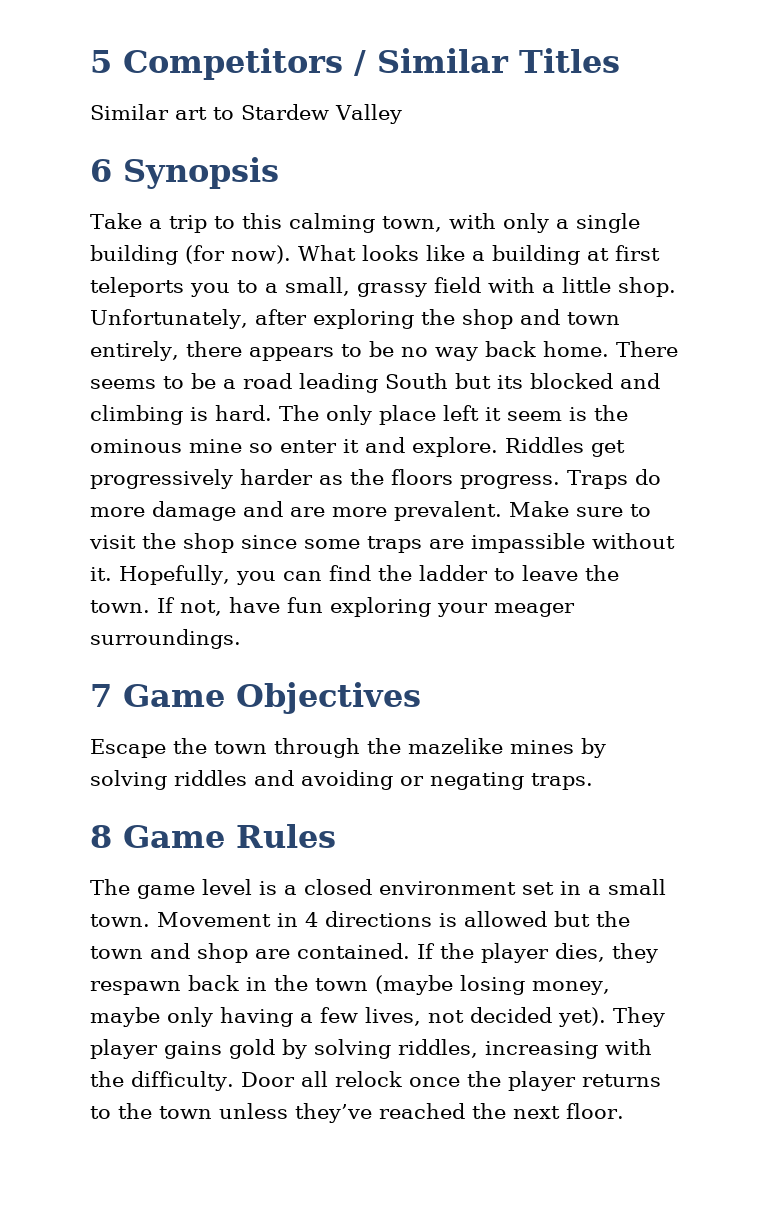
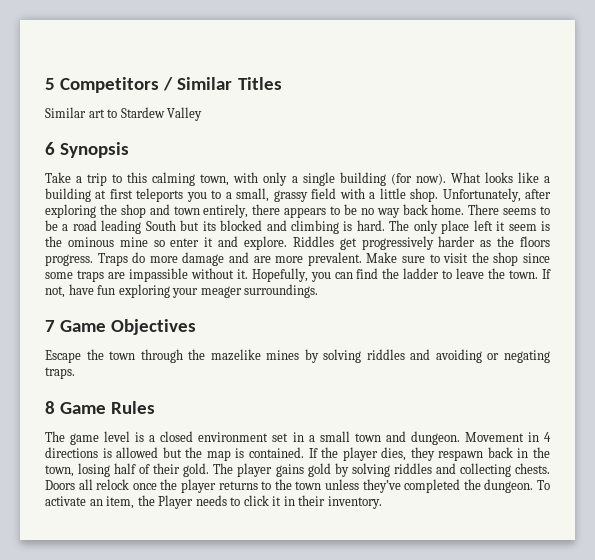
- The game level is a closed environment set in a small town.
+ The game level is a closed environment set in a small town and dungeon.
- Movement in 4 directions is allowed but the town and shop are contained.
+ Movement in 4 directions is allowed but the map is contained.
- If the player dies, they respawn back in the town (maybe losing money, maybe only having a few lives, not decided yet). They player gains gold by solving riddles, increasing with the difficulty. Door all relock once the player returns to the town unless they’ve reached the next floor.
+ If the player dies, they respawn back in the town, losing half of their gold. The player gains gold by solving riddles and collecting chests. Doors all relock once the player returns to the town unless they’ve completed the dungeon. To activate an item, the Player needs to click it in their inventory.

